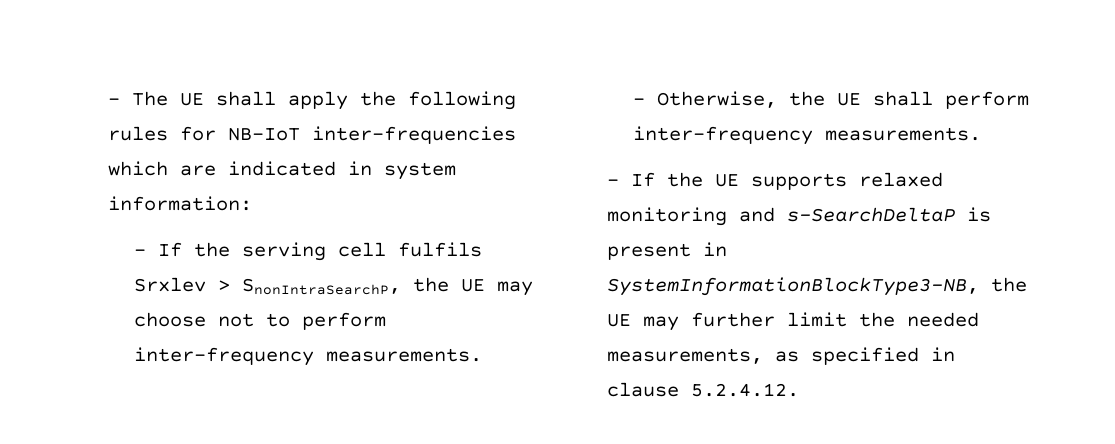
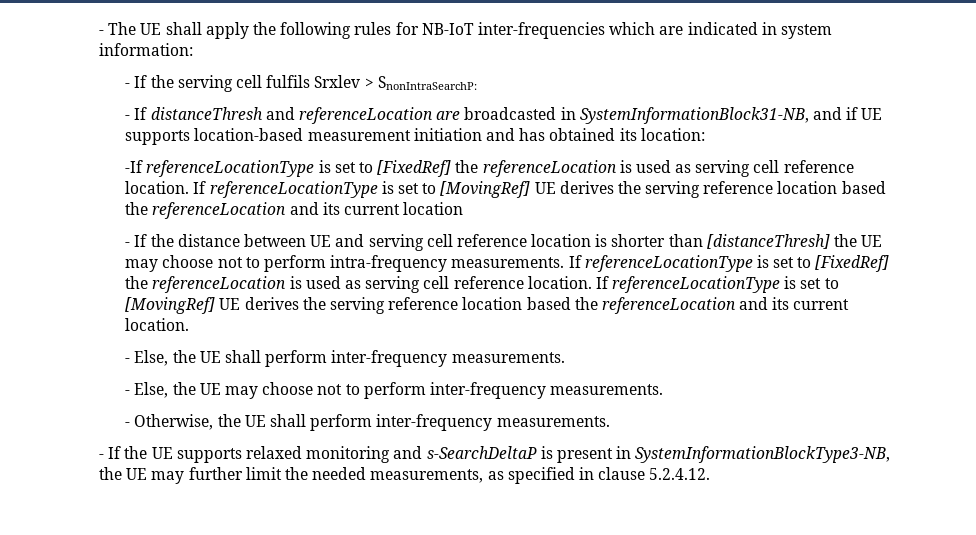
- - If the serving cell fulfils Srxlev > SnonIntraSearchP, the UE may choose not to perform inter-frequency measurements.
+ - If the serving cell fulfils Srxlev > SnonIntraSearchP:
+ - If distanceThresh and referenceLocation are broadcasted in SystemInformationBlock31-NB, and if UE supports location-based measurement initiation and has obtained its location:
+ -If referenceLocationType is set to [FixedRef] the referenceLocation is used as serving cell reference location. If referenceLocationType is set to [MovingRef] UE derives the serving reference location based the referenceLocation and its current location
+ - If the distance between UE and serving cell reference location is shorter than [distanceThresh] the UE may choose not to perform intra-frequency measurements. If referenceLocationType is set to [FixedRef] the referenceLocation is used as serving cell reference location. If referenceLocationType is set to [MovingRef] UE derives the serving reference location based the referenceLocation and its current location.
+ - Else, the UE shall perform inter-frequency measurements.
+ - Else, the UE may choose not to perform inter-frequency measurements.

